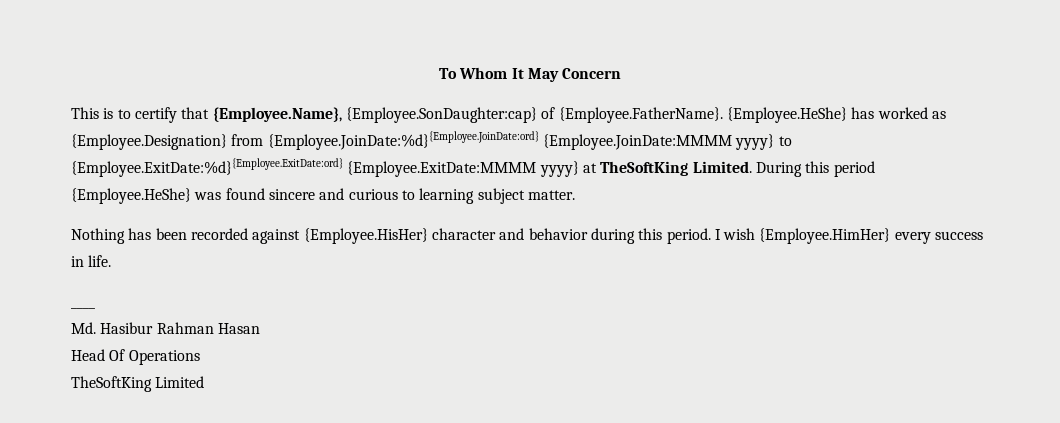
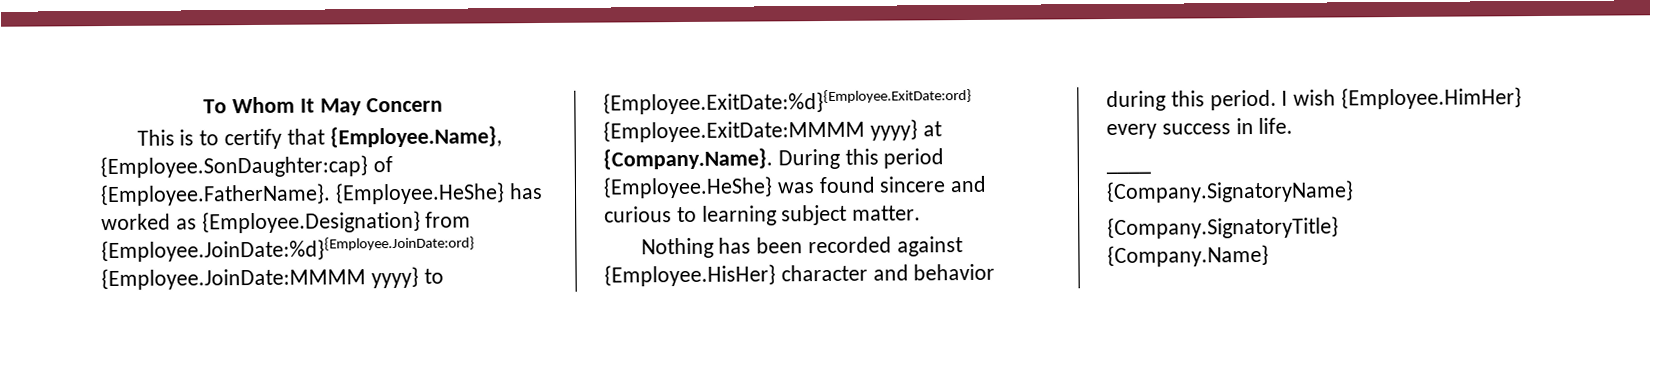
- This is to certify that {Employee.Name}, {Employee.SonDaughter:cap} of {Employee.FatherName}. {Employee.HeShe} has worked as {Employee.Designation} from {Employee.JoinDate:%d}{Employee.JoinDate:ord} {Employee.JoinDate:MMMM yyyy} to {Employee.ExitDate:%d}{Employee.ExitDate:ord} {Employee.ExitDate:MMMM yyyy} at TheSoftKing Limited. During this period {Employee.HeShe} was found sincere and curious to learning subject matter.
+ This is to certify that {Employee.Name}, {Employee.SonDaughter:cap} of {Employee.FatherName}. {Employee.HeShe} has worked as {Employee.Designation} from {Employee.JoinDate:%d}{Employee.JoinDate:ord} {Employee.JoinDate:MMMM yyyy} to {Employee.ExitDate:%d}{Employee.ExitDate:ord} {Employee.ExitDate:MMMM yyyy} at {Company.Name}. During this period {Employee.HeShe} was found sincere and curious to learning subject matter.
- Md. Hasibur Rahman Hasan
- Head Of Operations
- TheSoftKing Limited
+ {Company.SignatoryName}
+ {Company.SignatoryTitle}
+ {Company.Name}

